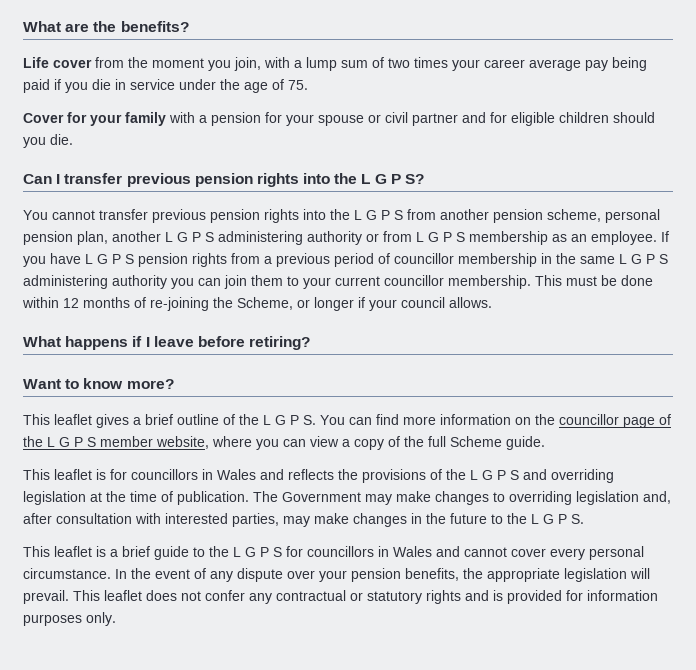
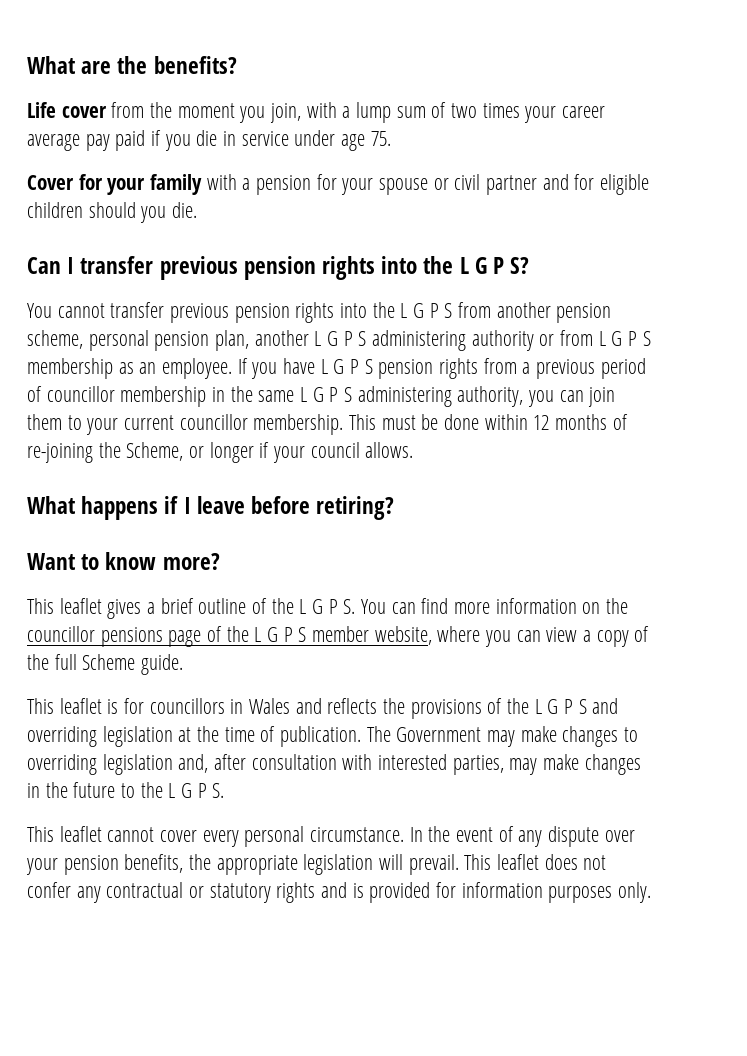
- Life cover from the moment you join, with a lump sum of two times your career average pay being paid if you die in service under the age of 75.
+ Life cover from the moment you join, with a lump sum of two times your career average pay paid if you die in service under age 75.
- If you have L G P S pension rights from a previous period of councillor membership in the same L G P S administering authority you can join them to your current councillor membership.
+ If you have L G P S pension rights from a previous period of councillor membership in the same L G P S administering authority, you can join them to your current councillor membership.
- This leaflet gives a brief outline of the L G P S. You can find more information on the councillor page of the L G P S member website, where you can view a copy of the full Scheme guide.
+ This leaflet gives a brief outline of the L G P S. You can find more information on the councillor pensions page of the L G P S member website, where you can view a copy of the full Scheme guide.
- This leaflet is a brief guide to the L G P S for councillors in Wales and cannot cover every personal circumstance.
+ This leaflet cannot cover every personal circumstance.

